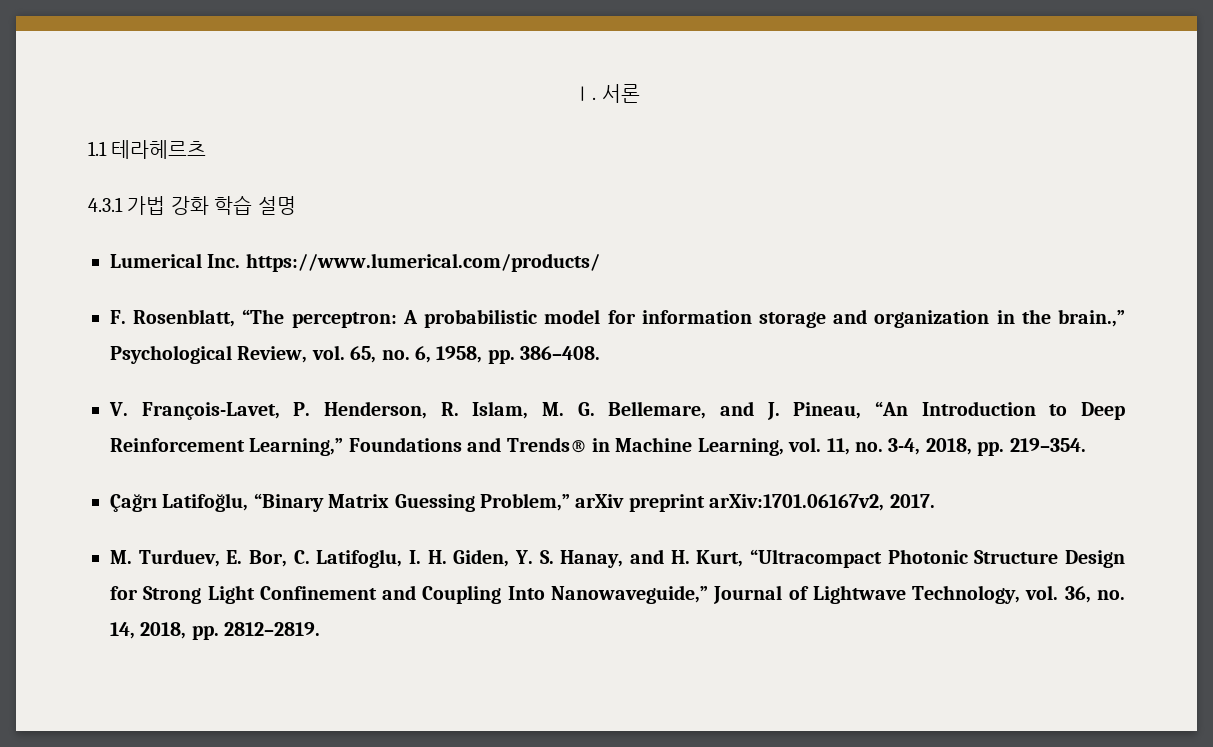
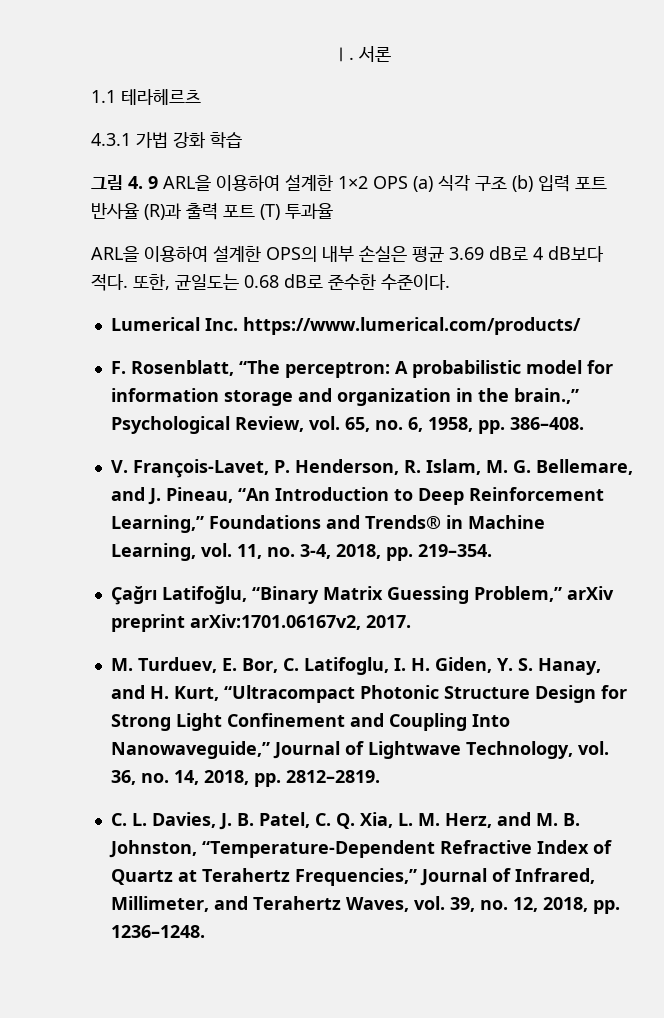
- 4.3.1 가법 강화 학습 설명
+ 4.3.1 가법 강화 학습
+ 그림 4. 9 ARL을 이용하여 설계한 1×2 OPS (a) 식각 구조 (b) 입력 포트 반사율 (R)과 출력 포트 (T) 투과율
+ ARL을 이용하여 설계한 OPS의 내부 손실은 평균 3.69 dB로 4 dB보다 적다. 또한, 균일도는 0.68 dB로 준수한 수준이다.
+ C. L. Davies, J. B. Patel, C. Q. Xia, L. M. Herz, and M. B. Johnston, “Temperature-Dependent Refractive Index of Quartz at Terahertz Frequencies,” Journal of Infrared, Millimeter, and Terahertz Waves, vol. 39, no. 12, 2018, pp. 1236–1248.

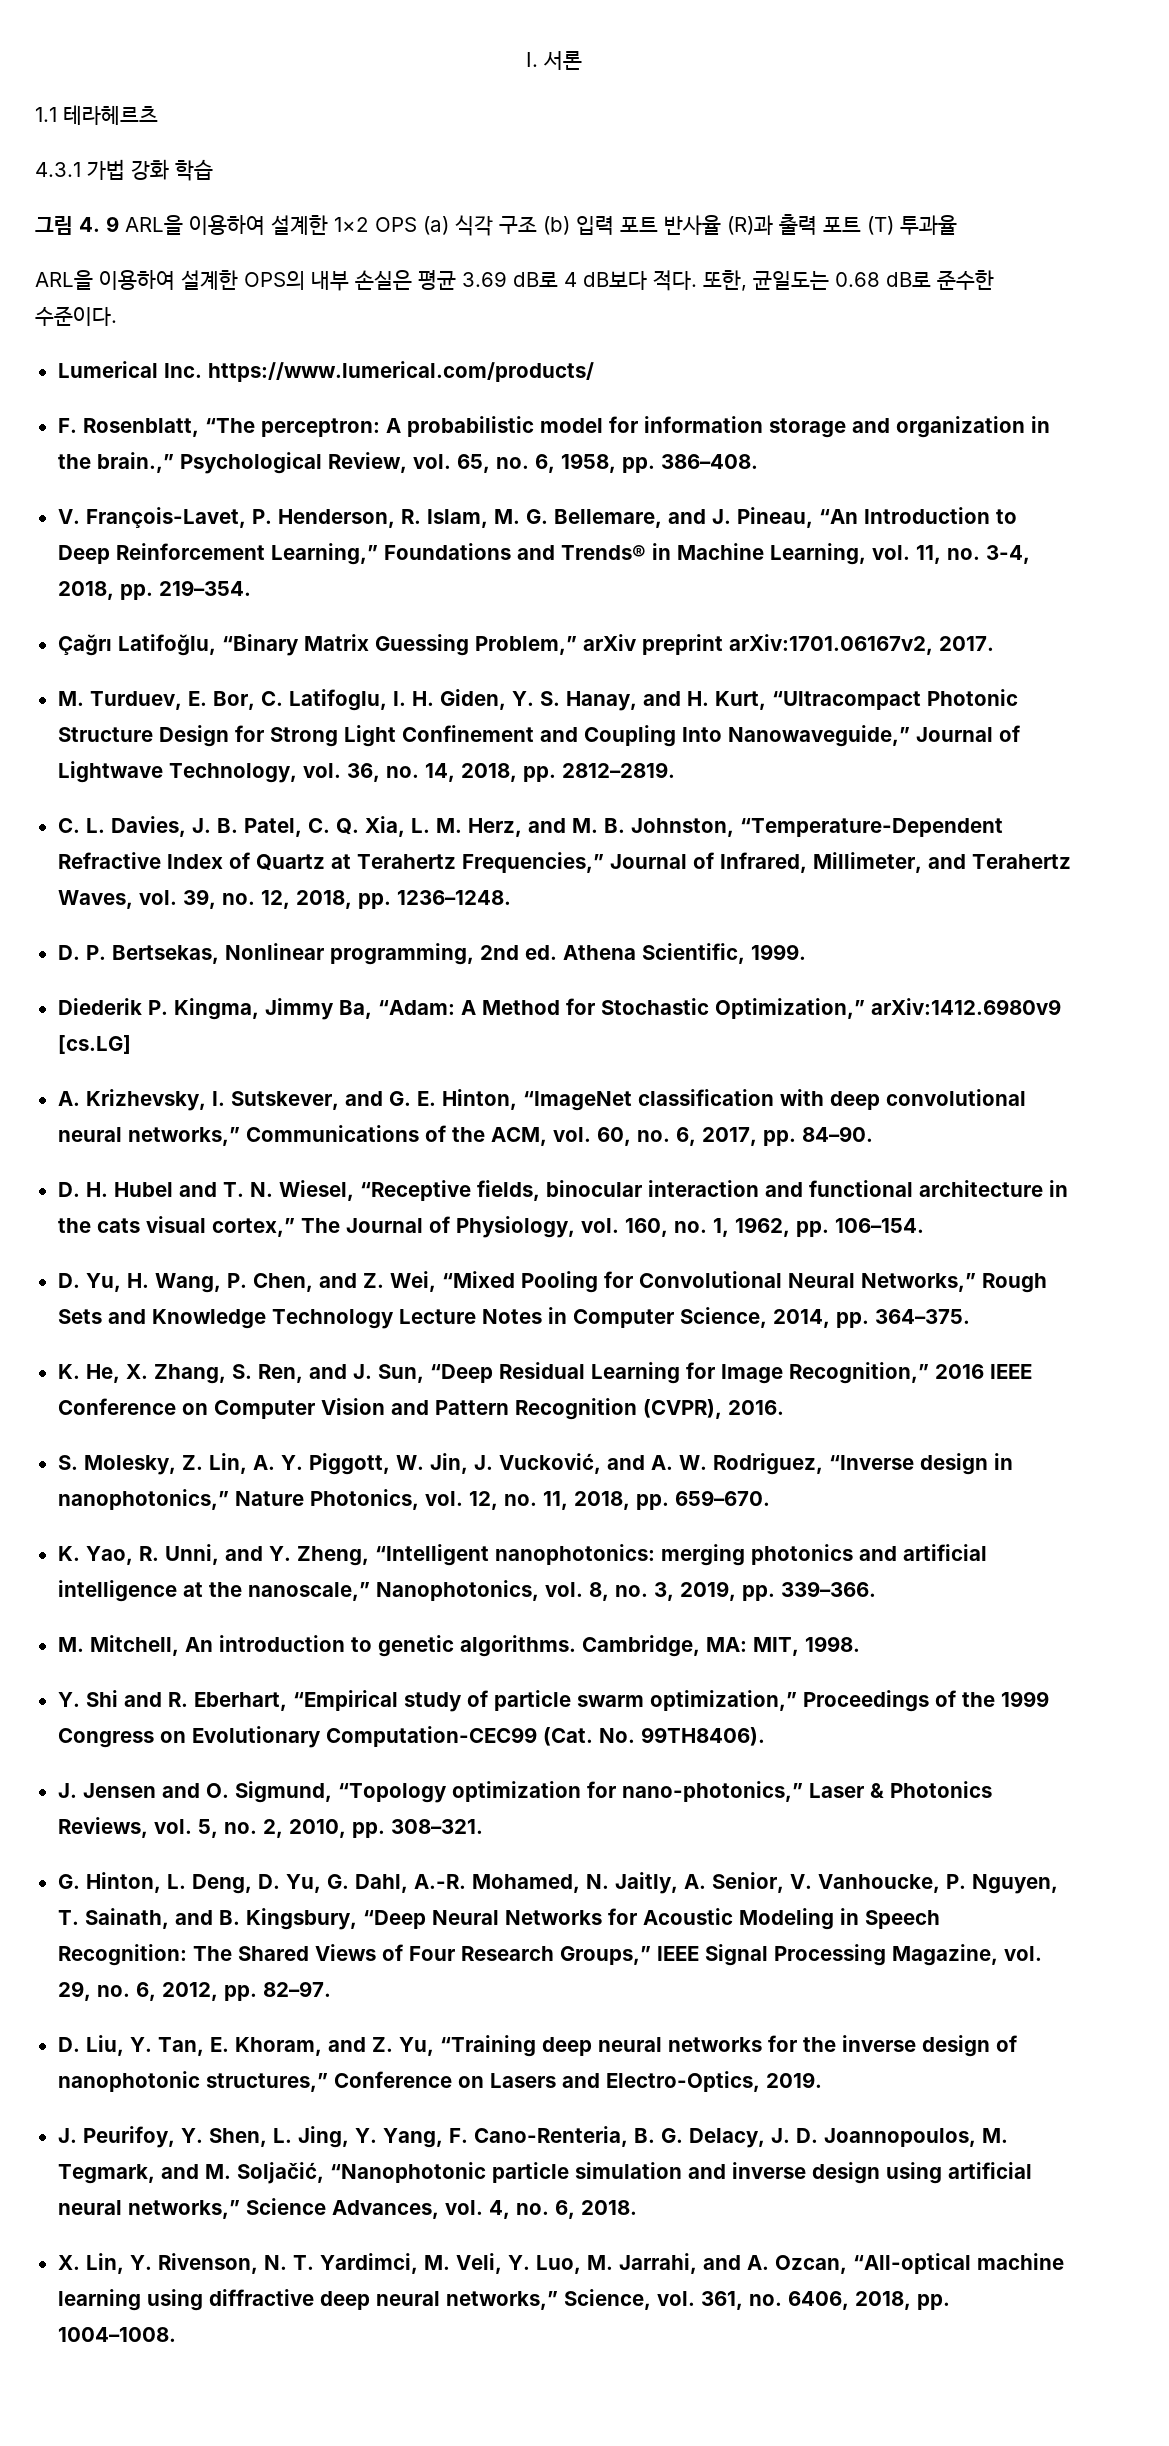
+ D. P. Bertsekas, Nonlinear programming, 2nd ed. Athena Scientific, 1999.
+ Diederik P. Kingma, Jimmy Ba, “Adam: A Method for Stochastic Optimization,” arXiv:1412.6980v9 [cs.LG]
+ A. Krizhevsky, I. Sutskever, and G. E. Hinton, “ImageNet classification with deep convolutional neural networks,” Communications of the ACM, vol. 60, no. 6, 2017, pp. 84–90.
+ D. H. Hubel and T. N. Wiesel, “Receptive fields, binocular interaction and functional architecture in the cats visual cortex,” The Journal of Physiology, vol. 160, no. 1, 1962, pp. 106–154.
+ D. Yu, H. Wang, P. Chen, and Z. Wei, “Mixed Pooling for Convolutional Neural Networks,” Rough Sets and Knowledge Technology Lecture Notes in Computer Science, 2014, pp. 364–375.
+ K. He, X. Zhang, S. Ren, and J. Sun, “Deep Residual Learning for Image Recognition,” 2016 IEEE Conference on Computer Vision and Pattern Recognition (CVPR), 2016.
+ S. Molesky, Z. Lin, A. Y. Piggott, W. Jin, J. Vucković, and A. W. Rodriguez, “Inverse design in nanophotonics,” Nature Photonics, vol. 12, no. 11, 2018, pp. 659–670.
+ K. Yao, R. Unni, and Y. Zheng, “Intelligent nanophotonics: merging photonics and artificial intelligence at the nanoscale,” Nanophotonics, vol. 8, no. 3, 2019, pp. 339–366.
+ M. Mitchell, An introduction to genetic algorithms. Cambridge, MA: MIT, 1998.
+ Y. Shi and R. Eberhart, “Empirical study of particle swarm optimization,” Proceedings of the 1999 Congress on Evolutionary Computation-CEC99 (Cat. No. 99TH8406).
+ J. Jensen and O. Sigmund, “Topology optimization for nano-photonics,” Laser & Photonics Reviews, vol. 5, no. 2, 2010, pp. 308–321.
+ G. Hinton, L. Deng, D. Yu, G. Dahl, A.-R. Mohamed, N. Jaitly, A. Senior, V. Vanhoucke, P. Nguyen, T. Sainath, and B. Kingsbury, “Deep Neural Networks for Acoustic Modeling in Speech Recognition: The Shared Views of Four Research Groups,” IEEE Signal Processing Magazine, vol. 29, no. 6, 2012, pp. 82–97.
+ D. Liu, Y. Tan, E. Khoram, and Z. Yu, “Training deep neural networks for the inverse design of nanophotonic structures,” Conference on Lasers and Electro-Optics, 2019.
+ J. Peurifoy, Y. Shen, L. Jing, Y. Yang, F. Cano-Renteria, B. G. Delacy, J. D. Joannopoulos, M. Tegmark, and M. Soljačić, “Nanophotonic particle simulation and inverse design using artificial neural networks,” Science Advances, vol. 4, no. 6, 2018.
+ X. Lin, Y. Rivenson, N. T. Yardimci, M. Veli, Y. Luo, M. Jarrahi, and A. Ozcan, “All-optical machine learning using diffractive deep neural networks,” Science, vol. 361, no. 6406, 2018, pp. 1004–1008.

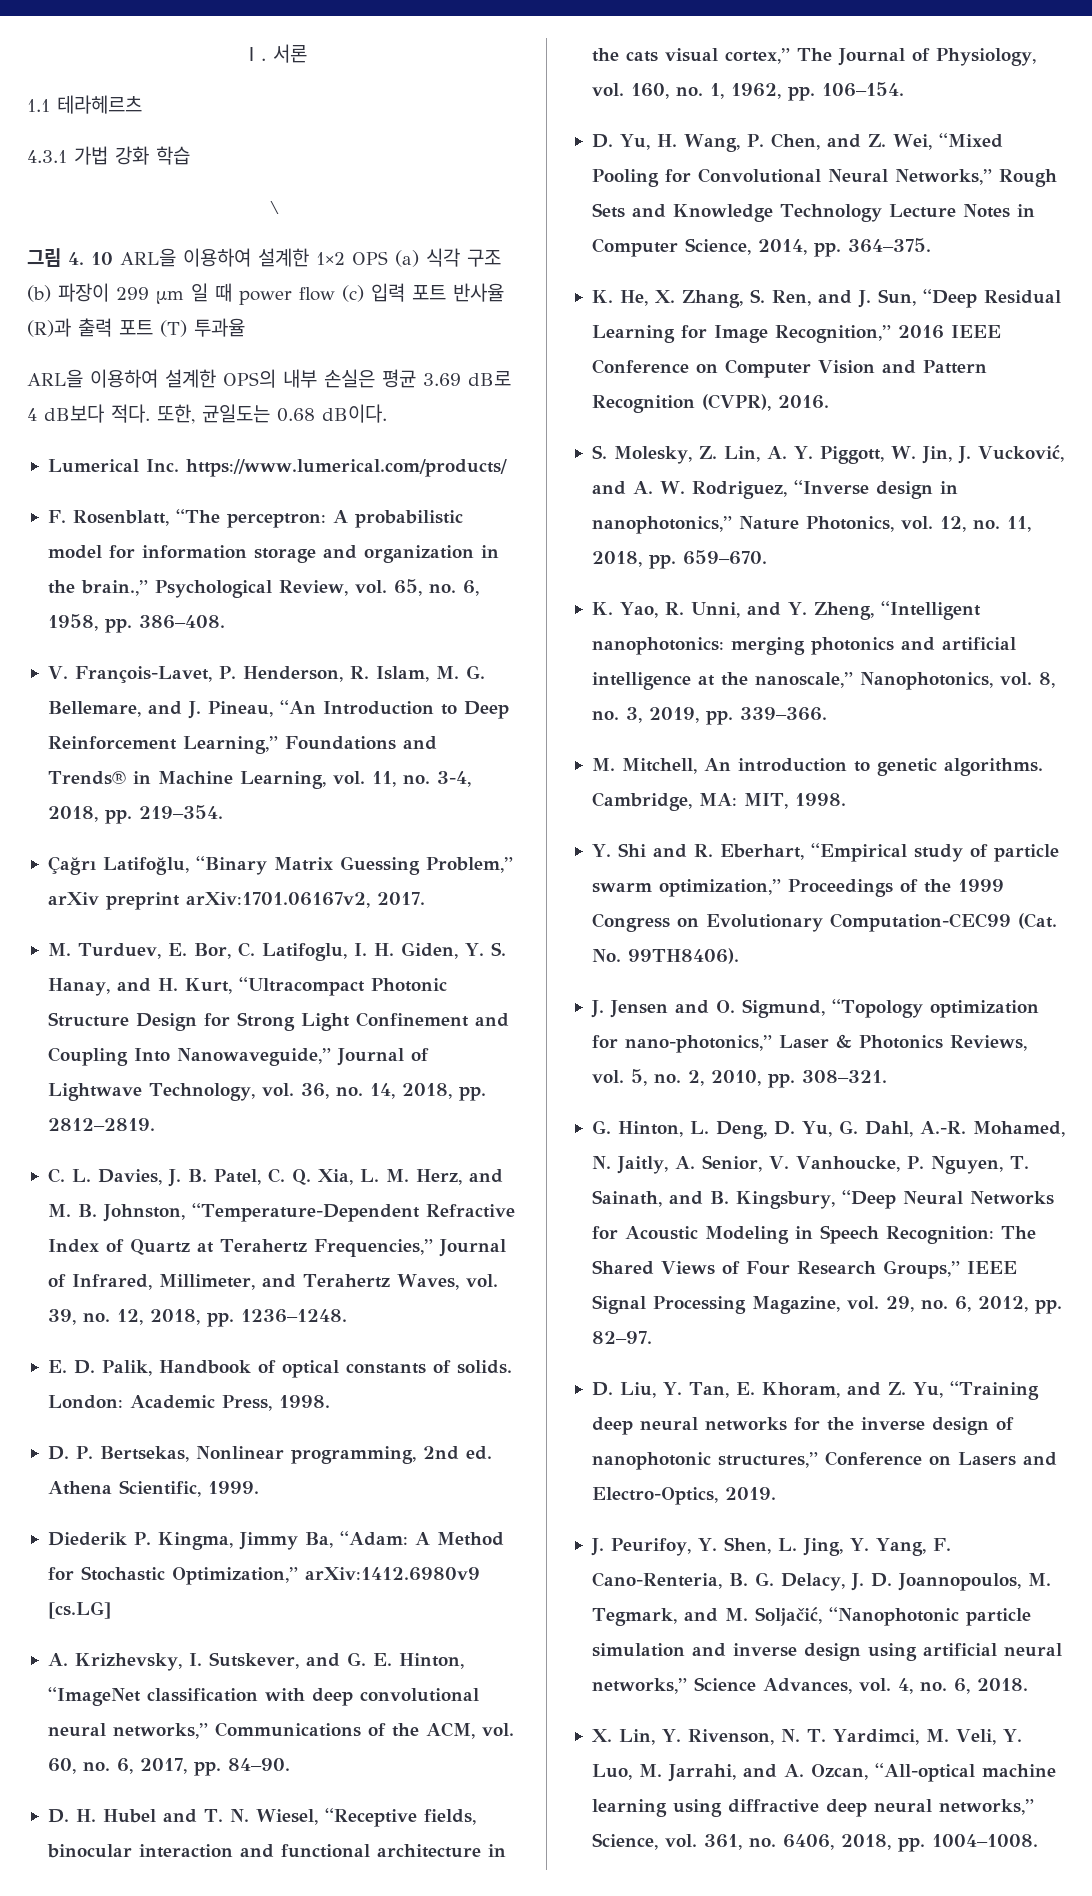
+ \
- 그림 4. 9 ARL을 이용하여 설계한 1×2 OPS (a) 식각 구조 (b) 입력 포트 반사율 (R)과 출력 포트 (T) 투과율
+ 그림 4. 10 ARL을 이용하여 설계한 1×2 OPS (a) 식각 구조 (b) 파장이 299 μm 일 때 power flow (c) 입력 포트 반사율 (R)과 출력 포트 (T) 투과율
- 또한, 균일도는 0.68 dB로 준수한 수준이다.
+ 또한, 균일도는 0.68 dB이다.
+ E. D. Palik, Handbook of optical constants of solids. London: Academic Press, 1998.

